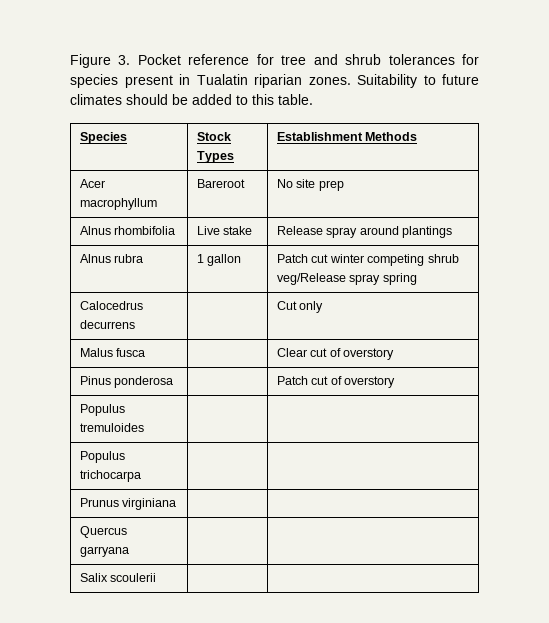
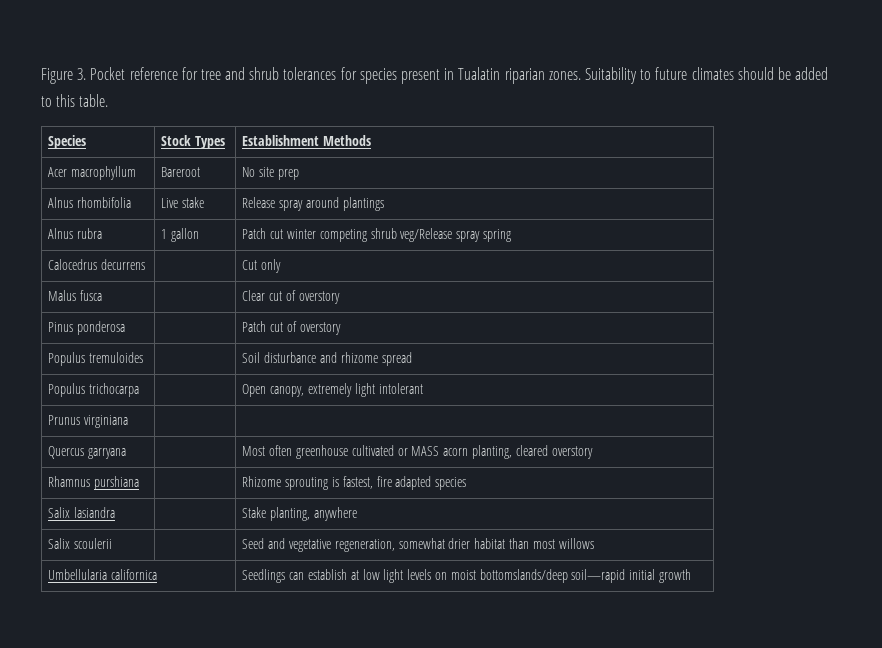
- Populus tremuloides | |
- Populus trichocarpa | |
+ Populus tremuloides | | Soil disturbance and rhizome spread
+ Populus trichocarpa | | Open canopy, extremely light intolerant
  Prunus virginiana | |
- Quercus garryana | |
- Salix scoulerii | |
+ Quercus garryana | | Most often greenhouse cultivated or MASS acorn planting, cleared overstory
+ Rhamnus purshiana | | Rhizome sprouting is fastest, fire adapted species
+ Salix lasiandra | | Stake planting, anywhere
+ Salix scoulerii | | Seed and vegetative regeneration, somewhat drier habitat than most willows
+ Umbellularia californica | Seedlings can establish at low light levels on moist bottomslands/deep soil—rapid initial growth

